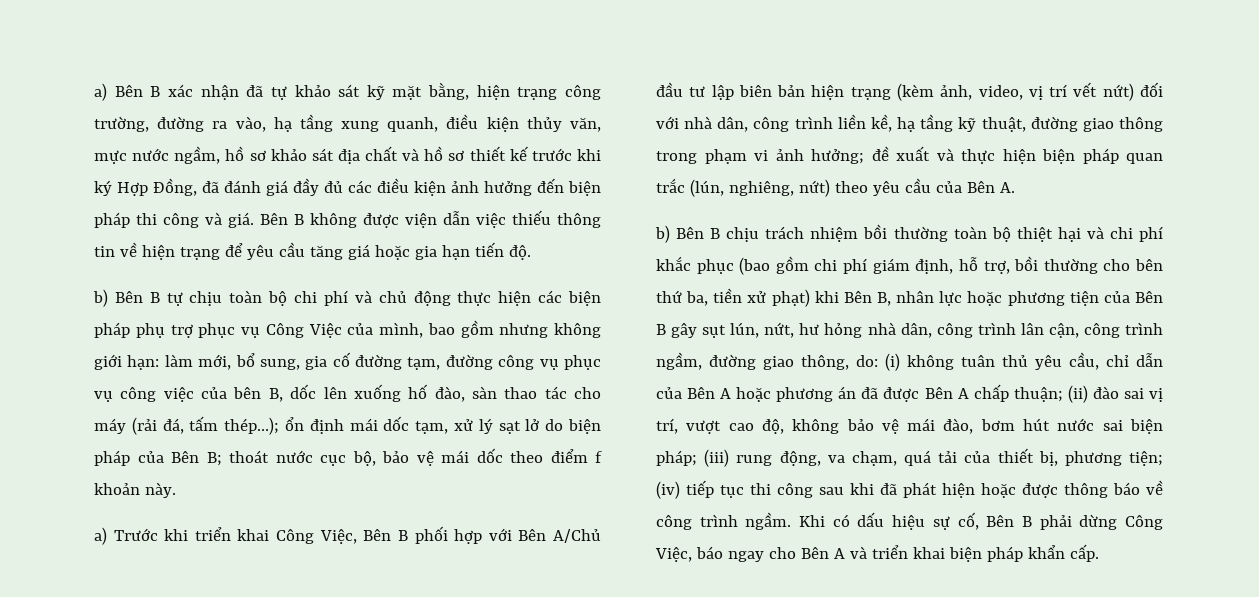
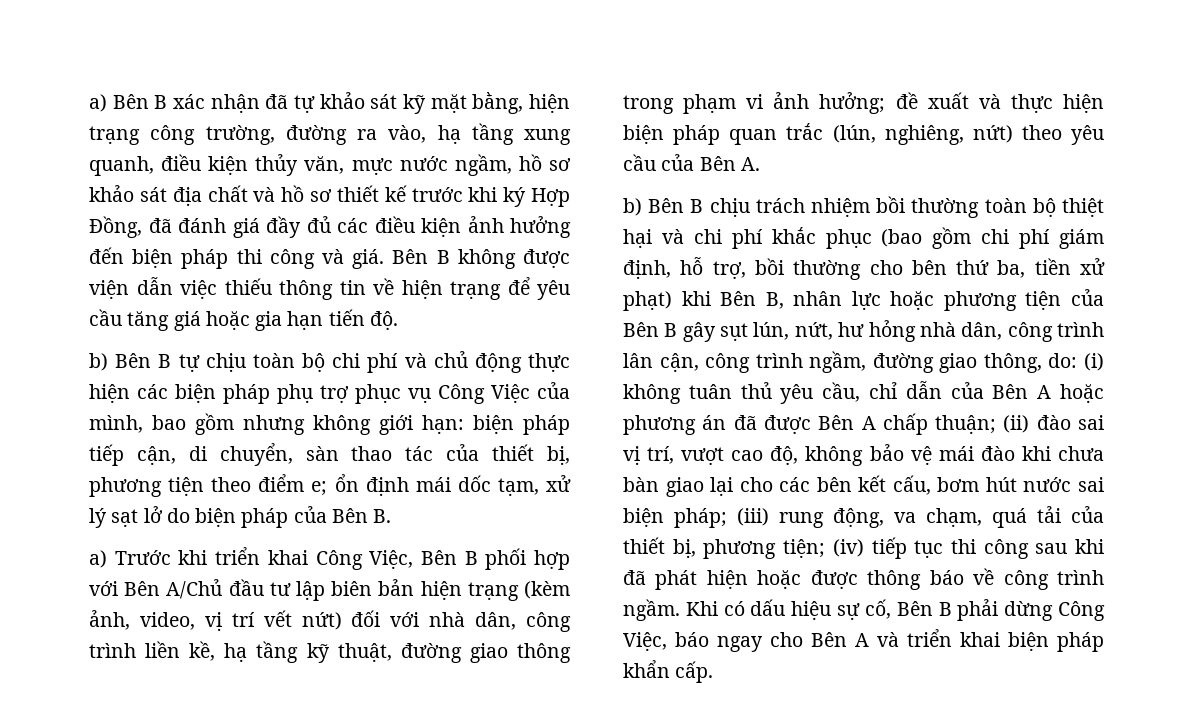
- b) Bên B tự chịu toàn bộ chi phí và chủ động thực hiện các biện pháp phụ trợ phục vụ Công Việc của mình, bao gồm nhưng không giới hạn: làm mới, bổ sung, gia cố đường tạm, đường công vụ phục vụ công việc của bên B, dốc lên xuống hố đào, sàn thao tác cho máy (rải đá, tấm thép…); ổn định mái dốc tạm, xử lý sạt lở do biện pháp của Bên B; thoát nước cục bộ, bảo vệ mái dốc theo điểm f khoản này.
+ b) Bên B tự chịu toàn bộ chi phí và chủ động thực hiện các biện pháp phụ trợ phục vụ Công Việc của mình, bao gồm nhưng không giới hạn: biện pháp tiếp cận, di chuyển, sàn thao tác của thiết bị, phương tiện theo điểm e; ổn định mái dốc tạm, xử lý sạt lở do biện pháp của Bên B.
- (ii) đào sai vị trí, vượt cao độ, không bảo vệ mái đào, bơm hút nước sai biện pháp;
+ (ii) đào sai vị trí, vượt cao độ, không bảo vệ mái đào khi chưa bàn giao lại cho các bên kết cấu, bơm hút nước sai biện pháp;

